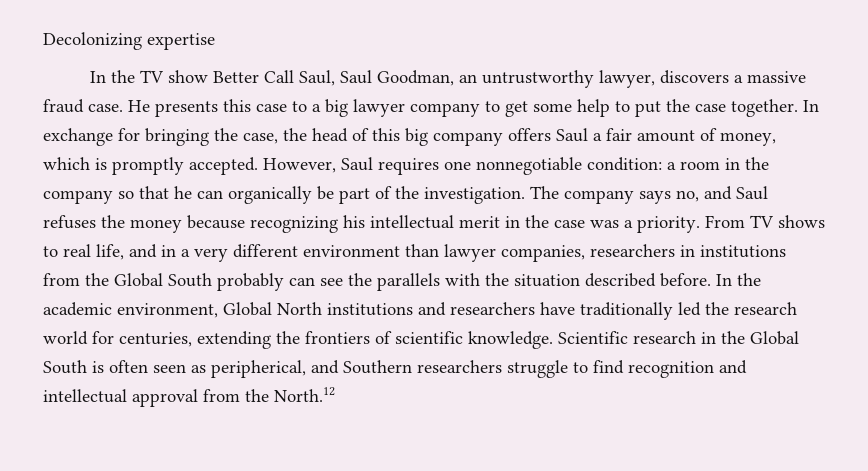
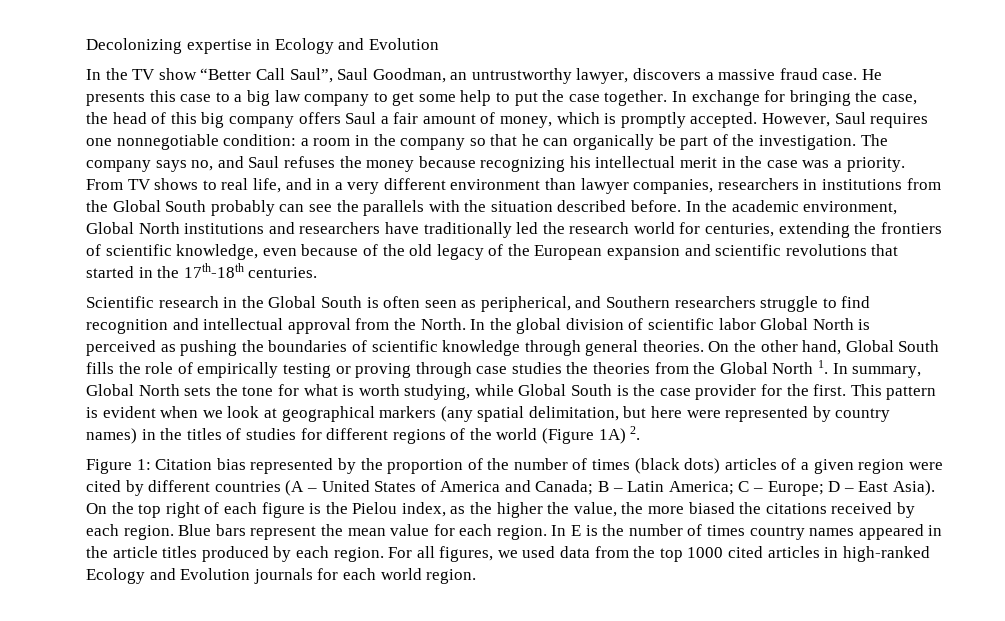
- Decolonizing expertise
+ Decolonizing expertise in Ecology and Evolution
- In the TV show Better Call Saul, Saul Goodman, an untrustworthy lawyer, discovers a massive fraud case.
+ In the TV show “Better Call Saul”, Saul Goodman, an untrustworthy lawyer, discovers a massive fraud case.
- He presents this case to a big lawyer company to get some help to put the case together.
+ He presents this case to a big law company to get some help to put the case together.
- In the academic environment, Global North institutions and researchers have traditionally led the research world for centuries, extending the frontiers of scientific knowledge. Scientific research in the Global South is often seen as peripherical, and Southern researchers struggle to find recognition and intellectual approval from the North.12
+ In the academic environment, Global North institutions and researchers have traditionally led the research world for centuries, extending the frontiers of scientific knowledge, even because of the old legacy of the European expansion and scientific revolutions that started in the 17th-18th centuries.
+ Scientific research in the Global South is often seen as peripherical, and Southern researchers struggle to find recognition and intellectual approval from the North. In the global division of scientific labor Global North is perceived as pushing the boundaries of scientific knowledge through general theories. On the other hand, Global South fills the role of empirically testing or proving through case studies the theories from the Global North 1. In summary, Global North sets the tone for what is worth studying, while Global South is the case provider for the first. This pattern is evident when we look at geographical markers (any spatial delimitation, but here were represented by country names) in the titles of studies for different regions of the world (Figure 1A) 2.
+ Figure 1: Citation bias represented by the proportion of the number of times (black dots) articles of a given region were cited by different countries (A – United States of America and Canada; B – Latin America; C – Europe; D – East Asia). On the top right of each figure is the Pielou index, as the higher the value, the more biased the citations received by each region. Blue bars represent the mean value for each region. In E is the number of times country names appeared in the article titles produced by each region. For all figures, we used data from the top 1000 cited articles in high-ranked Ecology and Evolution journals for each world region.

